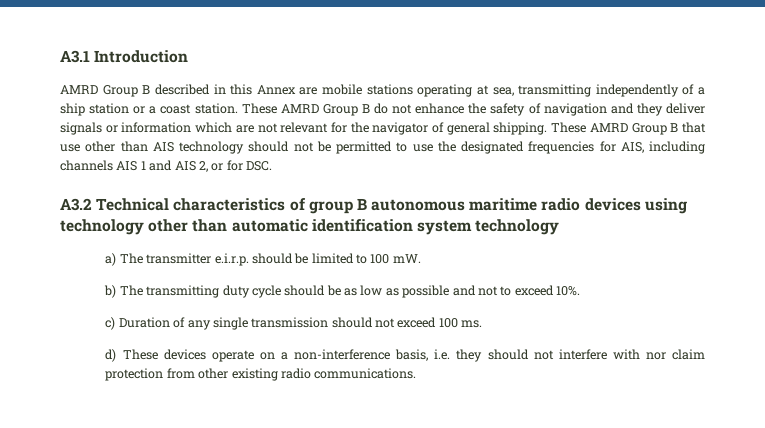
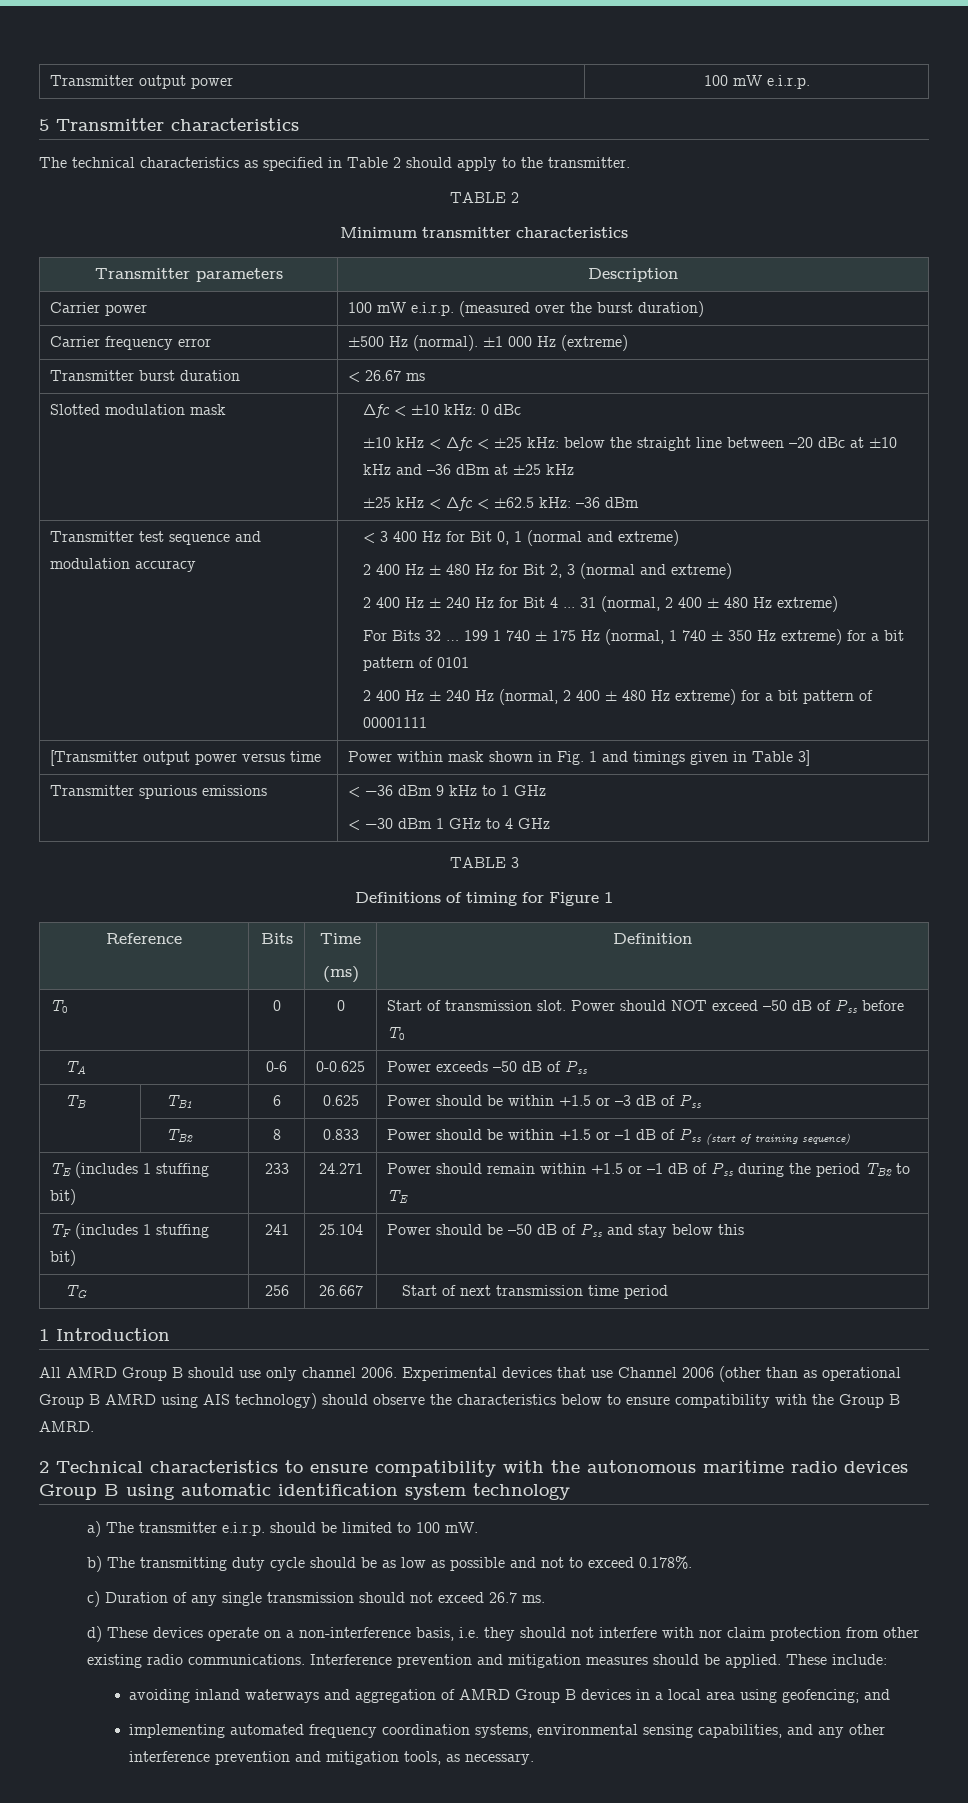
- A3.1 Introduction
+ Transmitter output power | 100 mW e.i.r.p.
+ 5 Transmitter characteristics
+ The technical characteristics as specified in Table 2 should apply to the transmitter.
+ TABLE 2
+ Minimum transmitter characteristics
+ Transmitter parameters | Description
+ Carrier power | 100 mW e.i.r.p. (measured over the burst duration)
+ Carrier frequency error | ±500 Hz (normal). ±1 000 Hz (extreme)
+ Transmitter burst duration | < 26.67 ms
+ Slotted modulation mask | ∆fc < ±10 kHz: 0 dBc
+ ±10 kHz < ∆fc < ±25 kHz: below the straight line between –20 dBc at ±10 kHz and –36 dBm at ±25 kHz
+ ±25 kHz < ∆fc < ±62.5 kHz: –36 dBm
+ Transmitter test sequence and modulation accuracy | < 3 400 Hz for Bit 0, 1 (normal and extreme)
+ 2 400 Hz ± 480 Hz for Bit 2, 3 (normal and extreme)
+ 2 400 Hz ± 240 Hz for Bit 4 ... 31 (normal, 2 400 ± 480 Hz extreme)
+ For Bits 32 … 199 1 740 ± 175 Hz (normal, 1 740 ± 350 Hz extreme) for a bit pattern of 0101
+ 2 400 Hz ± 240 Hz (normal, 2 400 ± 480 Hz extreme) for a bit pattern of 00001111
+ [Transmitter output power versus time | Power within mask shown in Fig. 1 and timings given in Table 3]
+ Transmitter spurious emissions | < −36 dBm 9 kHz to 1 GHz
+ < −30 dBm 1 GHz to 4 GHz
+ TABLE 3
+ Definitions of timing for Figure 1
+ Reference | Bits | Time
+ (ms) | Definition
+ T0 | 0 | 0 | Start of transmission slot. Power should NOT exceed –50 dB of Pss before T0
+ TA | 0-6 | 0-0.625 | Power exceeds –50 dB of Pss
+ TB | TB1 | 6 | 0.625 | Power should be within +1.5 or –3 dB of Pss
+ | TB2 | 8 | 0.833 | Power should be within +1.5 or –1 dB of Pss (start of training sequence)
+ TE (includes 1 stuffing bit) | 233 | 24.271 | Power should remain within +1.5 or –1 dB of Pss during the period TB2 to TE
+ TF (includes 1 stuffing bit) | 241 | 25.104 | Power should be –50 dB of Pss and stay below this
+ TG | 256 | 26.667 | Start of next transmission time period
+ 1 Introduction
- AMRD Group B described in this Annex are mobile stations operating at sea, transmitting independently of a ship station or a coast station. These AMRD Group B do not enhance the safety of navigation and they deliver signals or information which are not relevant for the navigator of general shipping. These AMRD Group B that use other than AIS technology should not be permitted to use the designated frequencies for AIS, including channels AIS 1 and AIS 2, or for DSC.
- A3.2 Technical characteristics of group B autonomous maritime radio devices using technology other than automatic identification system technology
+ All AMRD Group B should use only channel 2006. Experimental devices that use Channel 2006 (other than as operational Group B AMRD using AIS technology) should observe the characteristics below to ensure compatibility with the Group B AMRD.
+ 2 Technical characteristics to ensure compatibility with the autonomous maritime radio devices Group B using automatic identification system technology
- b) The transmitting duty cycle should be as low as possible and not to exceed 10%.
+ b) The transmitting duty cycle should be as low as possible and not to exceed 0.178%.
- c) Duration of any single transmission should not exceed 100 ms.
+ c) Duration of any single transmission should not exceed 26.7 ms.
+ Interference prevention and mitigation measures should be applied. These include:
+ avoiding inland waterways and aggregation of AMRD Group B devices in a local area using geofencing; and
+ implementing automated frequency coordination systems, environmental sensing capabilities, and any other interference prevention and mitigation tools, as necessary.

